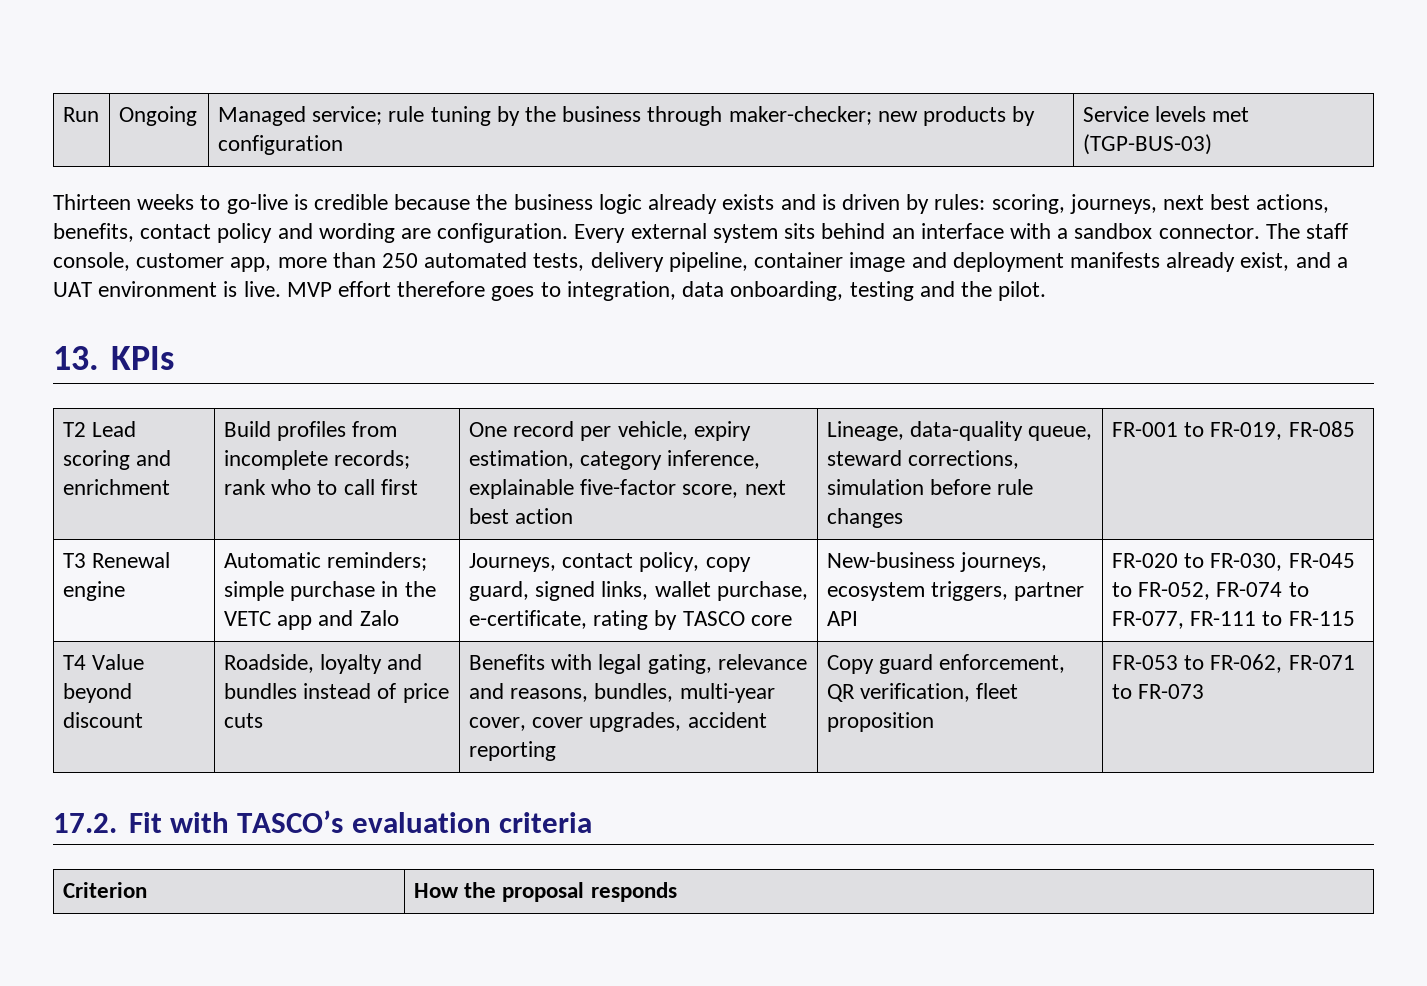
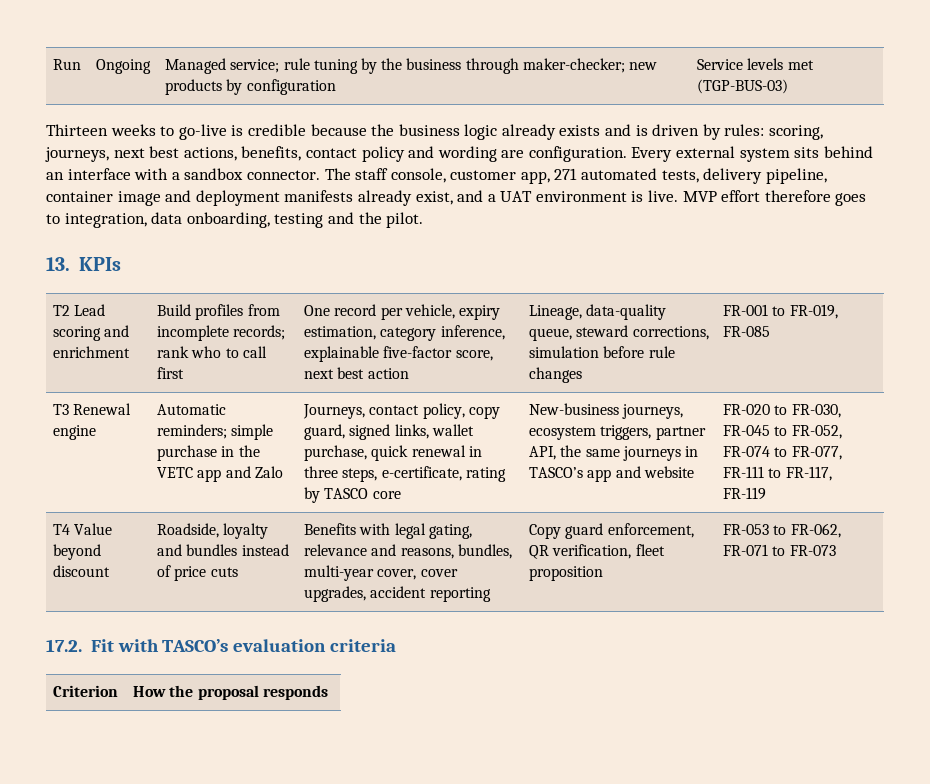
- The staff console, customer app, more than 250 automated tests, delivery pipeline, container image and deployment manifests already exist, and a UAT environment is live.
+ The staff console, customer app, 271 automated tests, delivery pipeline, container image and deployment manifests already exist, and a UAT environment is live.
- Journeys, contact policy, copy guard, signed links, wallet purchase, e-certificate, rating by TASCO core
+ Journeys, contact policy, copy guard, signed links, wallet purchase, quick renewal in three steps, e-certificate, rating by TASCO core
- New-business journeys, ecosystem triggers, partner API
+ New-business journeys, ecosystem triggers, partner API, the same journeys in TASCO’s app and website
- FR-020 to FR-030, FR-045 to FR-052, FR-074 to FR-077, FR-111 to FR-115
+ FR-020 to FR-030, FR-045 to FR-052, FR-074 to FR-077, FR-111 to FR-117, FR-119

